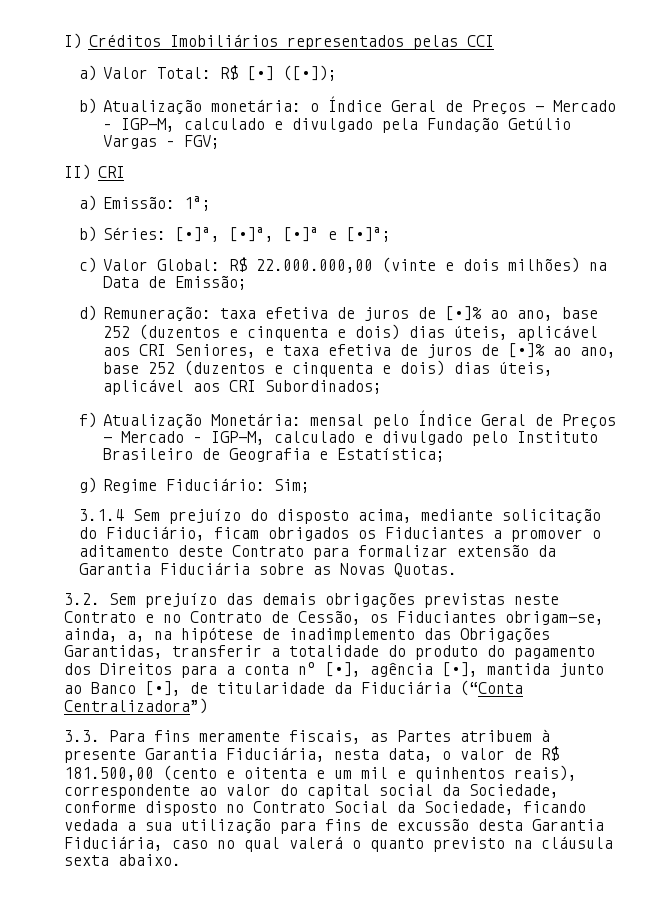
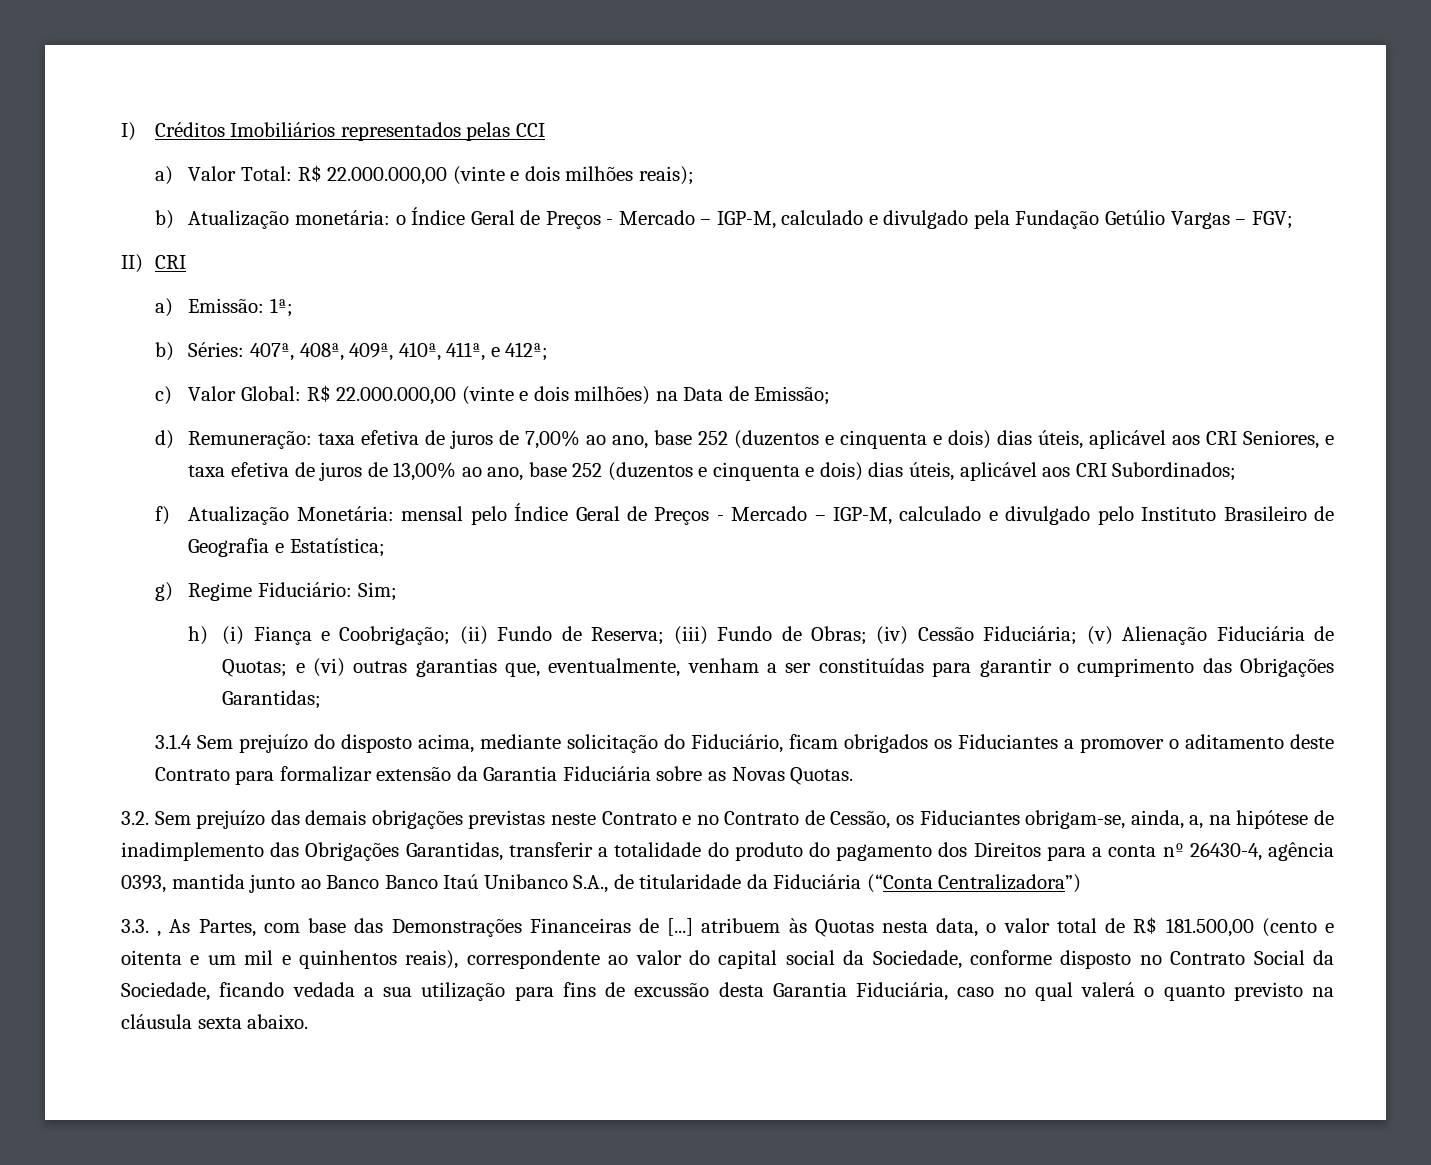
- a) Valor Total: R$ [•] ([•]);
+ a) Valor Total: R$ 22.000.000,00 (vinte e dois milhões reais);
- b) Séries: [•]ª, [•]ª, [•]ª e [•]ª;
+ b) Séries: 407ª, 408ª, 409ª, 410ª, 411ª, e 412ª;
- d) Remuneração: taxa efetiva de juros de [•]% ao ano, base 252 (duzentos e cinquenta e dois) dias úteis, aplicável aos CRI Seniores, e taxa efetiva de juros de [•]% ao ano, base 252 (duzentos e cinquenta e dois) dias úteis, aplicável aos CRI Subordinados;
+ d) Remuneração: taxa efetiva de juros de 7,00% ao ano, base 252 (duzentos e cinquenta e dois) dias úteis, aplicável aos CRI Seniores, e taxa efetiva de juros de 13,00% ao ano, base 252 (duzentos e cinquenta e dois) dias úteis, aplicável aos CRI Subordinados;
+ h) (i) Fiança e Coobrigação; (ii) Fundo de Reserva; (iii) Fundo de Obras; (iv) Cessão Fiduciária; (v) Alienação Fiduciária de Quotas; e (vi) outras garantias que, eventualmente, venham a ser constituídas para garantir o cumprimento das Obrigações Garantidas;
- 3.2. Sem prejuízo das demais obrigações previstas neste Contrato e no Contrato de Cessão, os Fiduciantes obrigam-se, ainda, a, na hipótese de inadimplemento das Obrigações Garantidas, transferir a totalidade do produto do pagamento dos Direitos para a conta nº [•], agência [•], mantida junto ao Banco [•], de titularidade da Fiduciária (“Conta Centralizadora”)
+ 3.2. Sem prejuízo das demais obrigações previstas neste Contrato e no Contrato de Cessão, os Fiduciantes obrigam-se, ainda, a, na hipótese de inadimplemento das Obrigações Garantidas, transferir a totalidade do produto do pagamento dos Direitos para a conta nº 26430-4, agência 0393, mantida junto ao Banco Banco Itaú Unibanco S.A., de titularidade da Fiduciária (“Conta Centralizadora”)
- 3.3. Para fins meramente fiscais, as Partes atribuem à presente Garantia Fiduciária, nesta data, o valor de R$ 181.500,00 (cento e oitenta e um mil e quinhentos reais), correspondente ao valor do capital social da Sociedade, conforme disposto no Contrato Social da Sociedade, ficando vedada a sua utilização para fins de excussão desta Garantia Fiduciária, caso no qual valerá o quanto previsto na cláusula sexta abaixo.
+ 3.3. , As Partes, com base das Demonstrações Financeiras de [...] atribuem às Quotas nesta data, o valor total de R$ 181.500,00 (cento e oitenta e um mil e quinhentos reais), correspondente ao valor do capital social da Sociedade, conforme disposto no Contrato Social da Sociedade, ficando vedada a sua utilização para fins de excussão desta Garantia Fiduciária, caso no qual valerá o quanto previsto na cláusula sexta abaixo.

